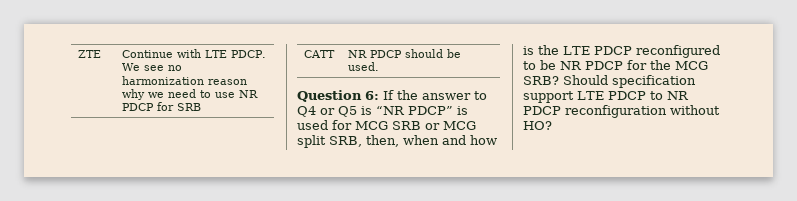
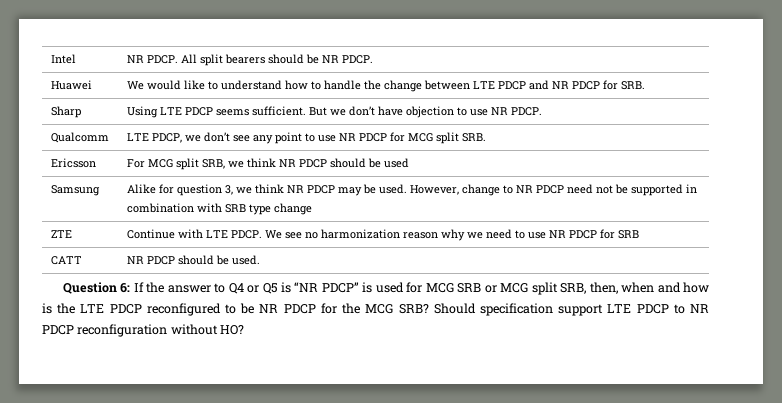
+ Intel | NR PDCP. All split bearers should be NR PDCP.
+ Huawei | We would like to understand how to handle the change between LTE PDCP and NR PDCP for SRB.
+ Sharp | Using LTE PDCP seems sufficient. But we don’t have objection to use NR PDCP.
+ Qualcomm | LTE PDCP, we don’t see any point to use NR PDCP for MCG split SRB.
+ Ericsson | For MCG split SRB, we think NR PDCP should be used
+ Samsung | Alike for question 3, we think NR PDCP may be used. However, change to NR PDCP need not be supported in combination with SRB type change

